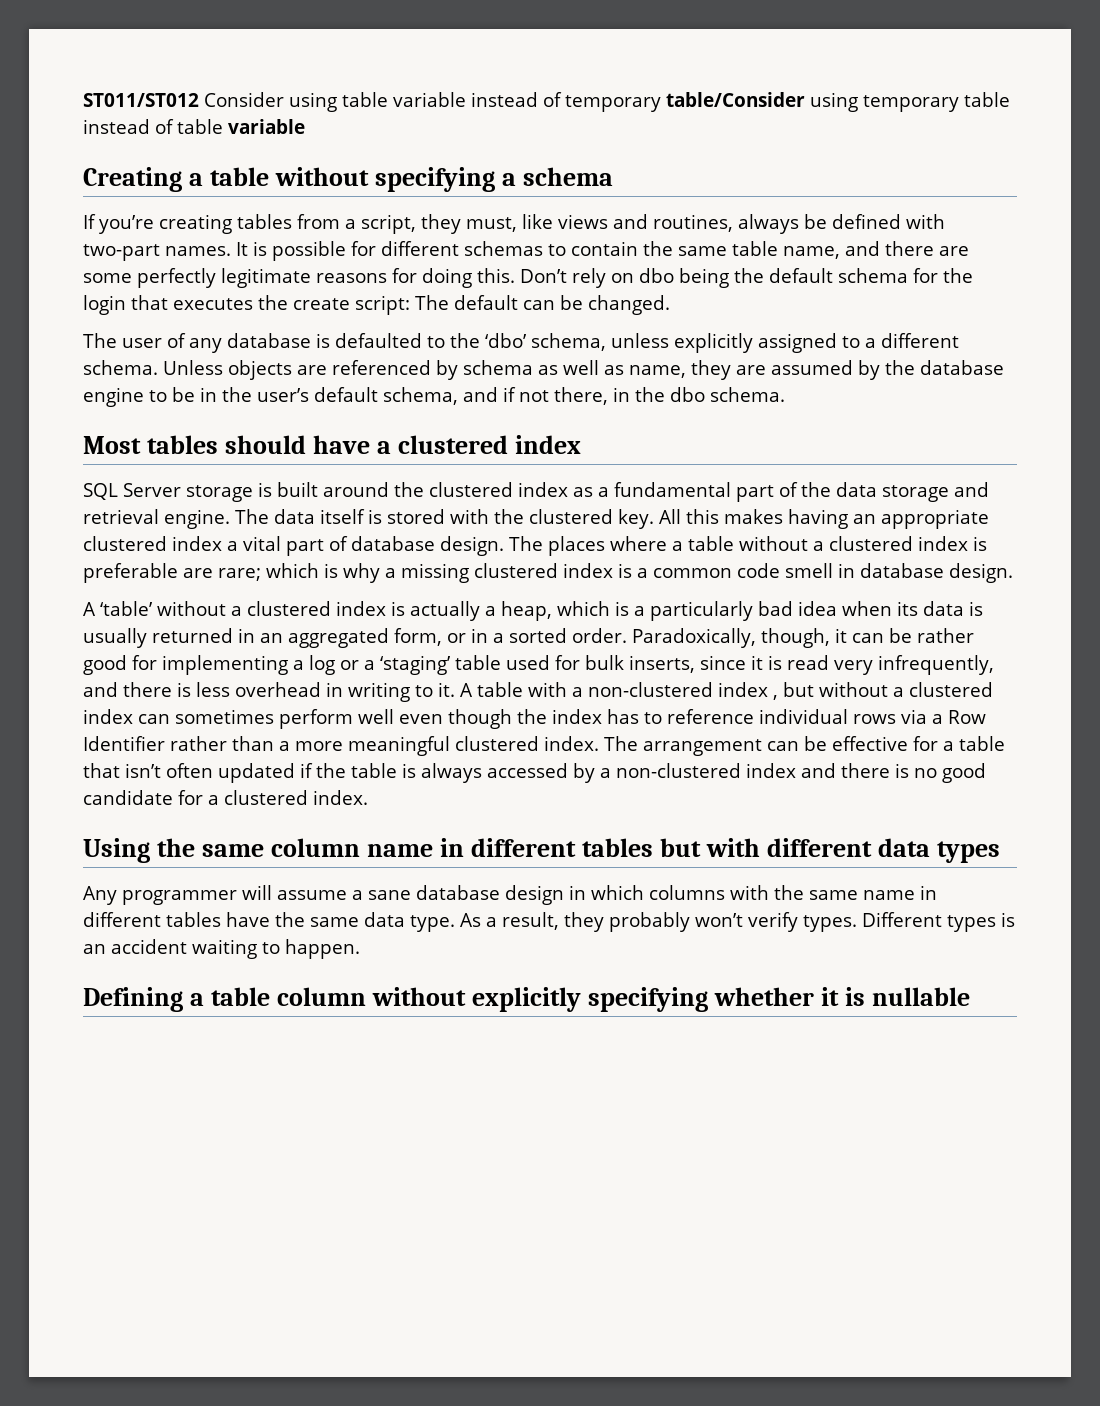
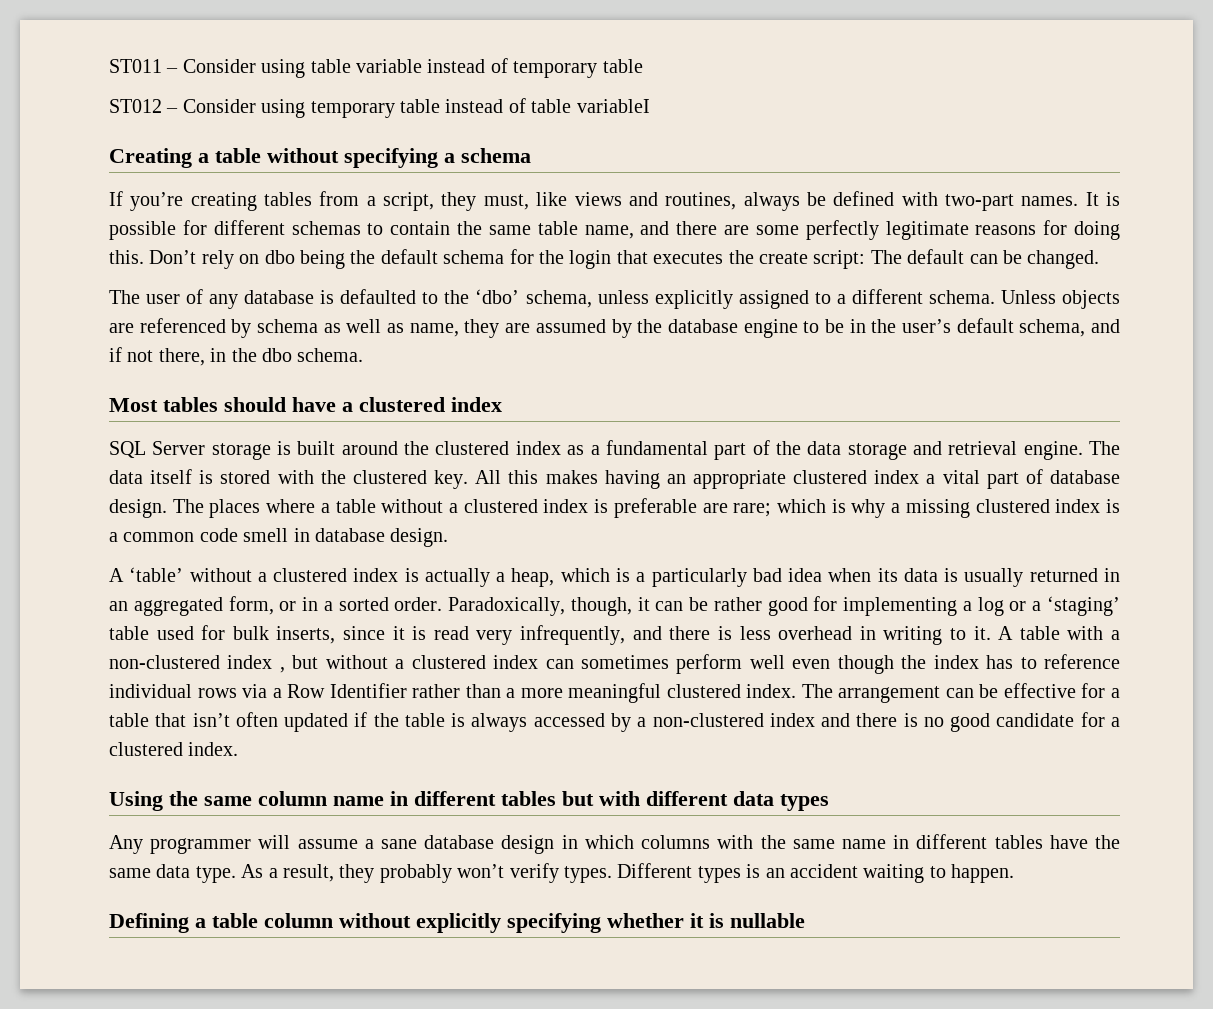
- ST011/ST012 Consider using table variable instead of temporary table/Consider using temporary table instead of table variable
+ ST011 – Consider using table variable instead of temporary table
+ ST012 – Consider using temporary table instead of table variableI

